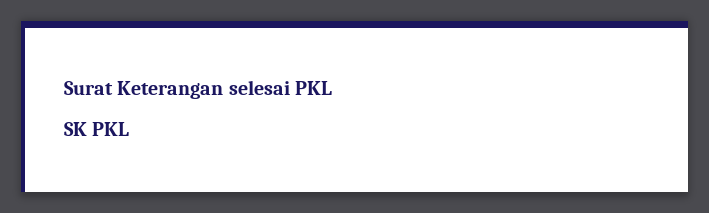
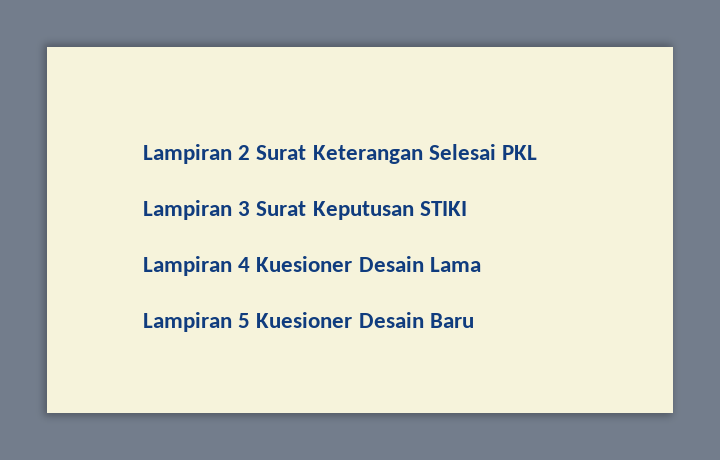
- Surat Keterangan selesai PKL
+ Lampiran 2 Surat Keterangan Selesai PKL
- SK PKL
+ Lampiran 3 Surat Keputusan STIKI
+ Lampiran 4 Kuesioner Desain Lama
+ Lampiran 5 Kuesioner Desain Baru

